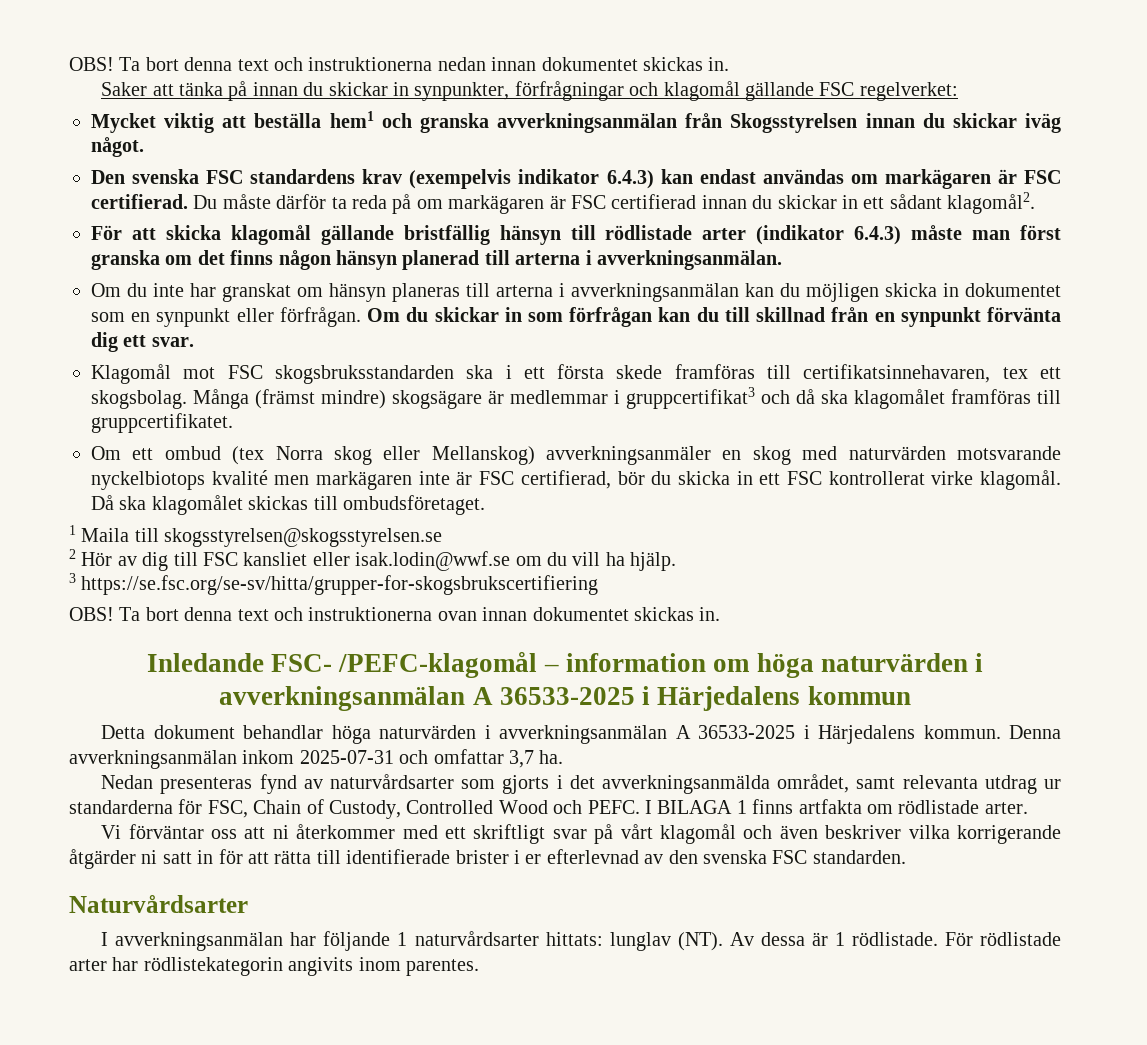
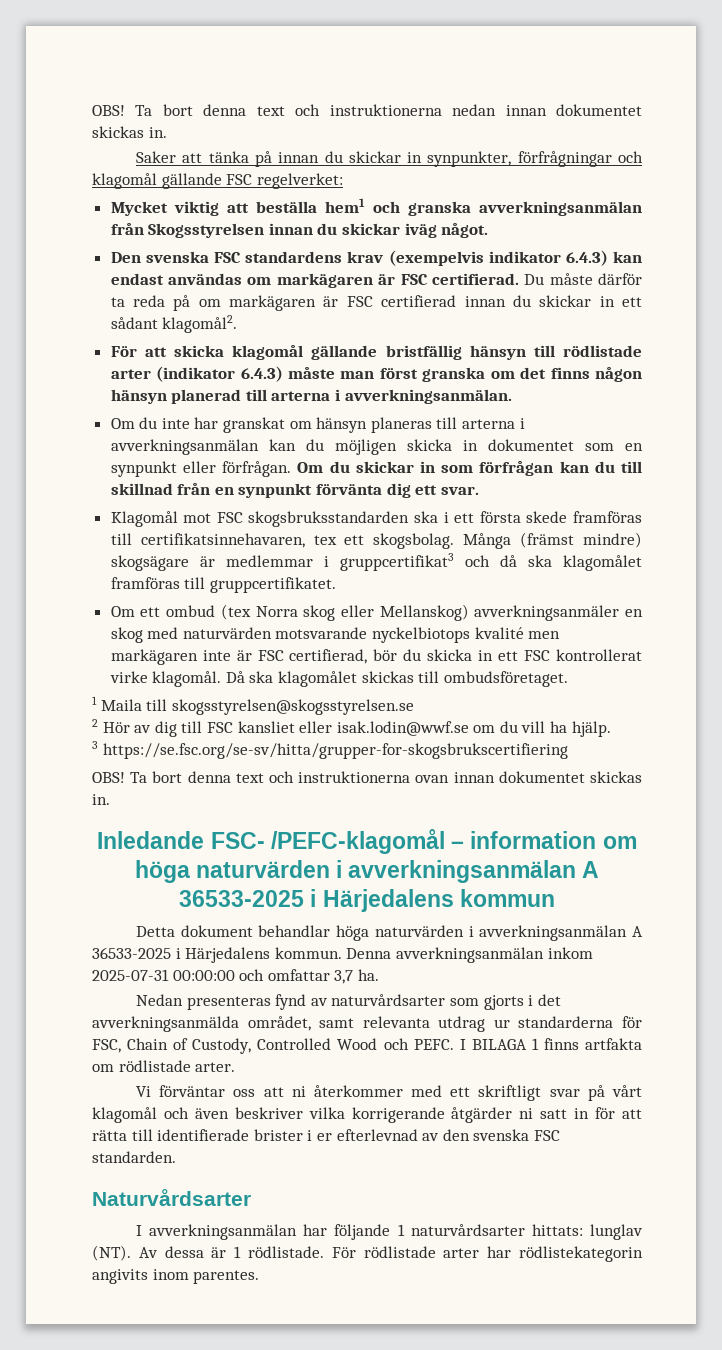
- Denna avverkningsanmälan inkom 2025-07-31 och omfattar 3,7 ha.
+ Denna avverkningsanmälan inkom 2025-07-31 00:00:00 och omfattar 3,7 ha.

